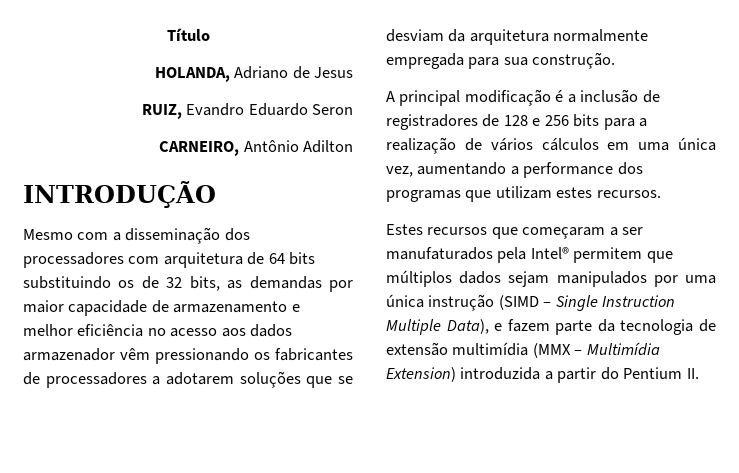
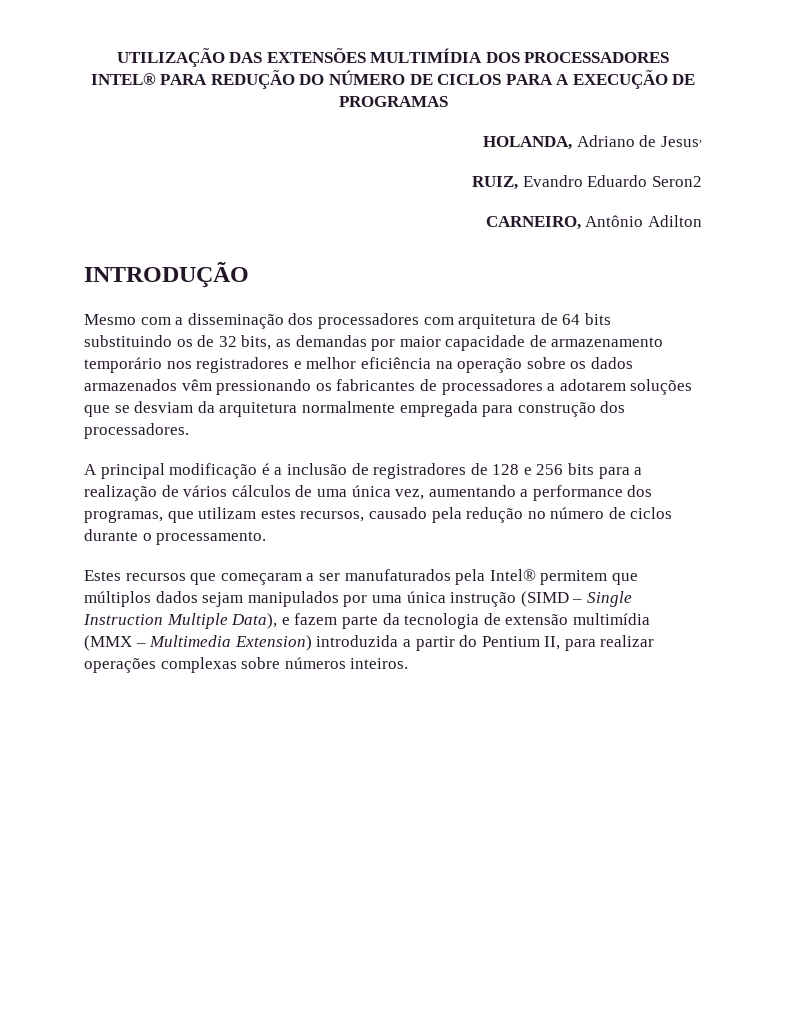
- Título
+ UTILIZAÇÃO DAS EXTENSÕES MULTIMÍDIA DOS PROCESSADORES INTEL® PARA REDUÇÃO DO NÚMERO DE CICLOS PARA A EXECUÇÃO DE PROGRAMAS
- HOLANDA, Adriano de Jesus
+ HOLANDA, Adriano de Jesus,
- RUIZ, Evandro Eduardo Seron
+ RUIZ, Evandro Eduardo Seron2
- Mesmo com a disseminação dos processadores com arquitetura de 64 bits substituindo os de 32 bits, as demandas por maior capacidade de armazenamento e melhor eficiência no acesso aos dados armazenador vêm pressionando os fabricantes de processadores a adotarem soluções que se desviam da arquitetura normalmente empregada para sua construção.
+ Mesmo com a disseminação dos processadores com arquitetura de 64 bits substituindo os de 32 bits, as demandas por maior capacidade de armazenamento temporário nos registradores e melhor eficiência na operação sobre os dados armazenados vêm pressionando os fabricantes de processadores a adotarem soluções que se desviam da arquitetura normalmente empregada para construção dos processadores.
- A principal modificação é a inclusão de registradores de 128 e 256 bits para a realização de vários cálculos em uma única vez, aumentando a performance dos programas que utilizam estes recursos.
+ A principal modificação é a inclusão de registradores de 128 e 256 bits para a realização de vários cálculos de uma única vez, aumentando a performance dos programas, que utilizam estes recursos, causado pela redução no número de ciclos durante o processamento.
- Estes recursos que começaram a ser manufaturados pela Intel® permitem que múltiplos dados sejam manipulados por uma única instrução (SIMD – Single Instruction Multiple Data), e fazem parte da tecnologia de extensão multimídia (MMX – Multimídia Extension) introduzida a partir do Pentium II.
+ Estes recursos que começaram a ser manufaturados pela Intel® permitem que múltiplos dados sejam manipulados por uma única instrução (SIMD – Single Instruction Multiple Data), e fazem parte da tecnologia de extensão multimídia (MMX – Multimedia Extension) introduzida a partir do Pentium II, para realizar operações complexas sobre números inteiros.

